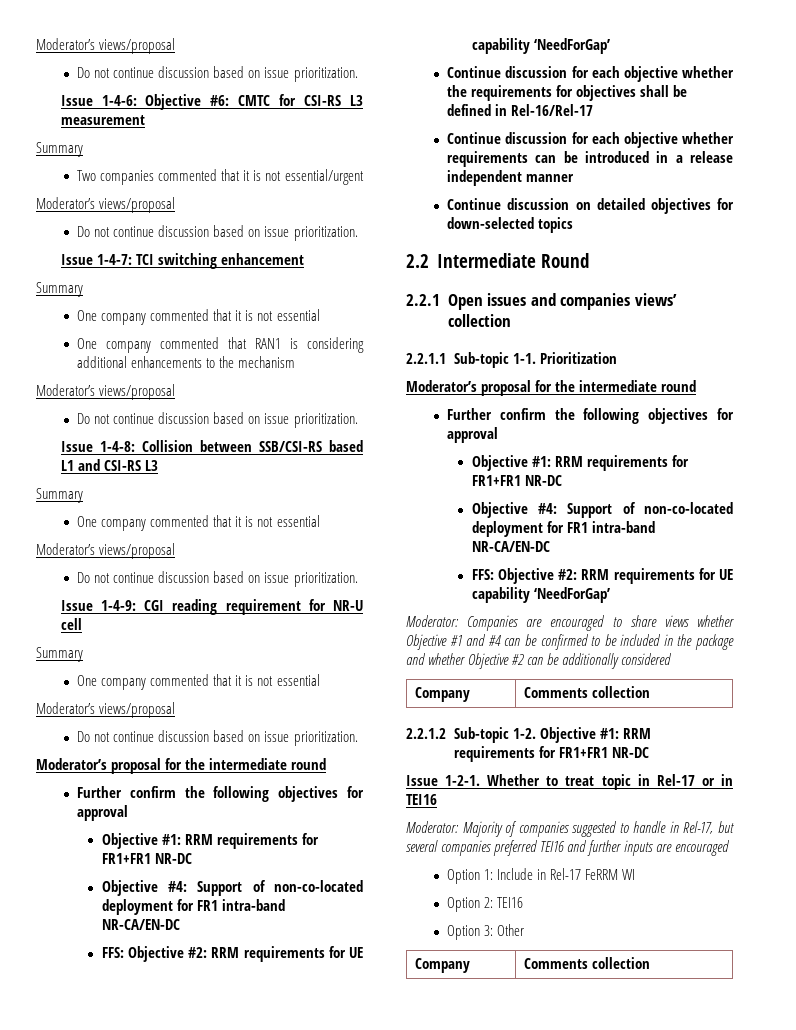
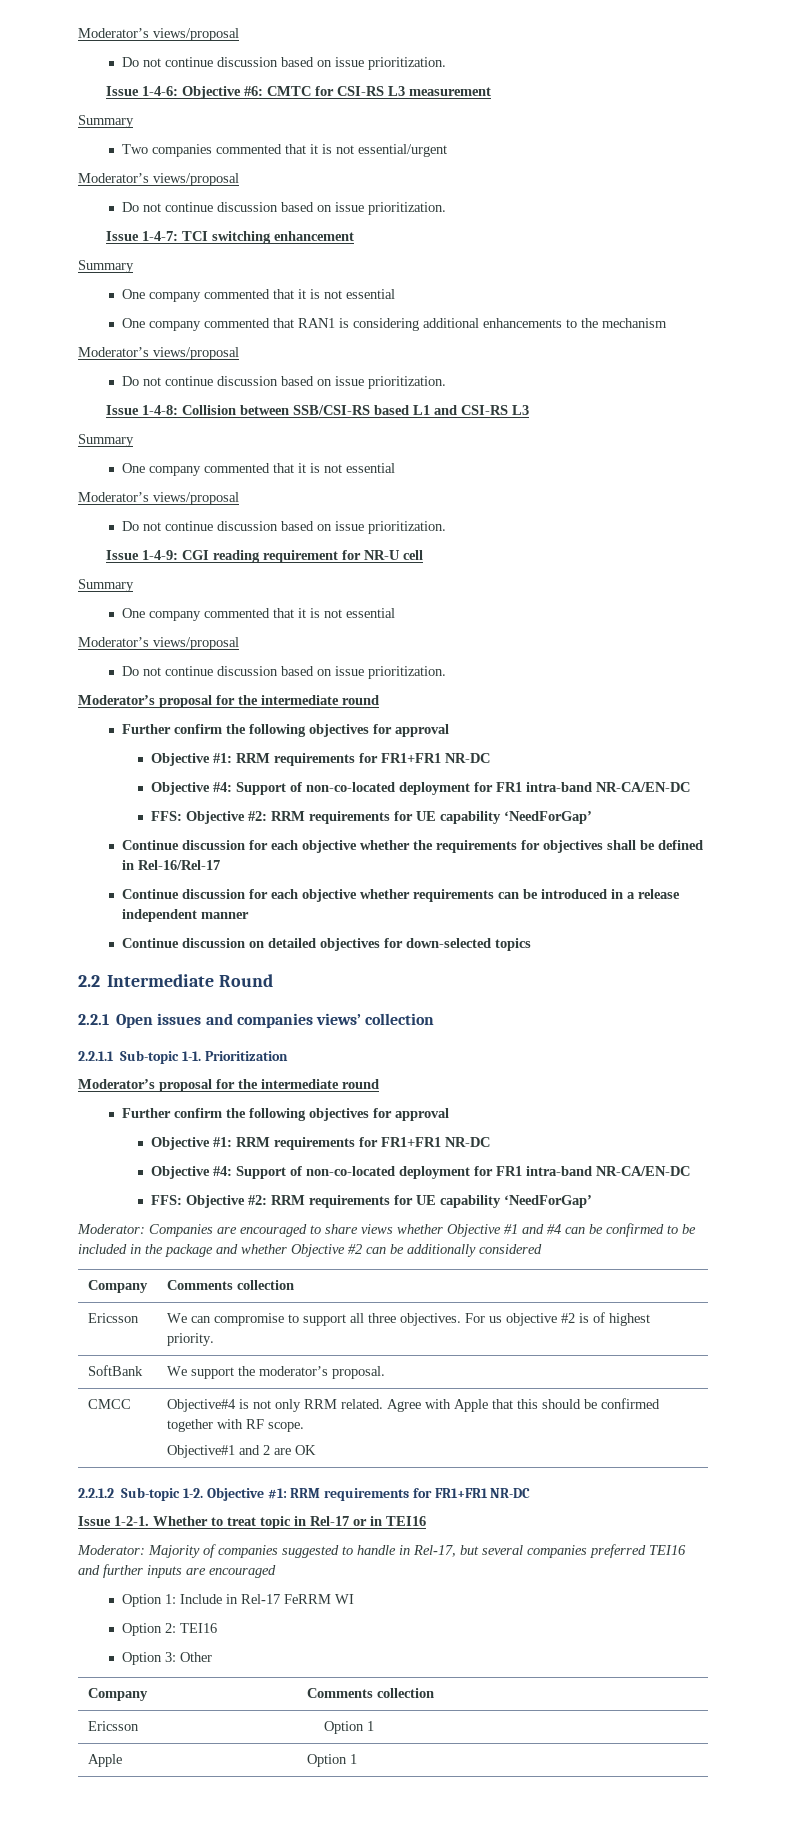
+ Ericsson | We can compromise to support all three objectives. For us objective #2 is of highest priority.
+ SoftBank | We support the moderator’s proposal.
+ CMCC | Objective#4 is not only RRM related. Agree with Apple that this should be confirmed together with RF scope.
+ Objective#1 and 2 are OK
+ Ericsson | Option 1
+ Apple | Option 1

